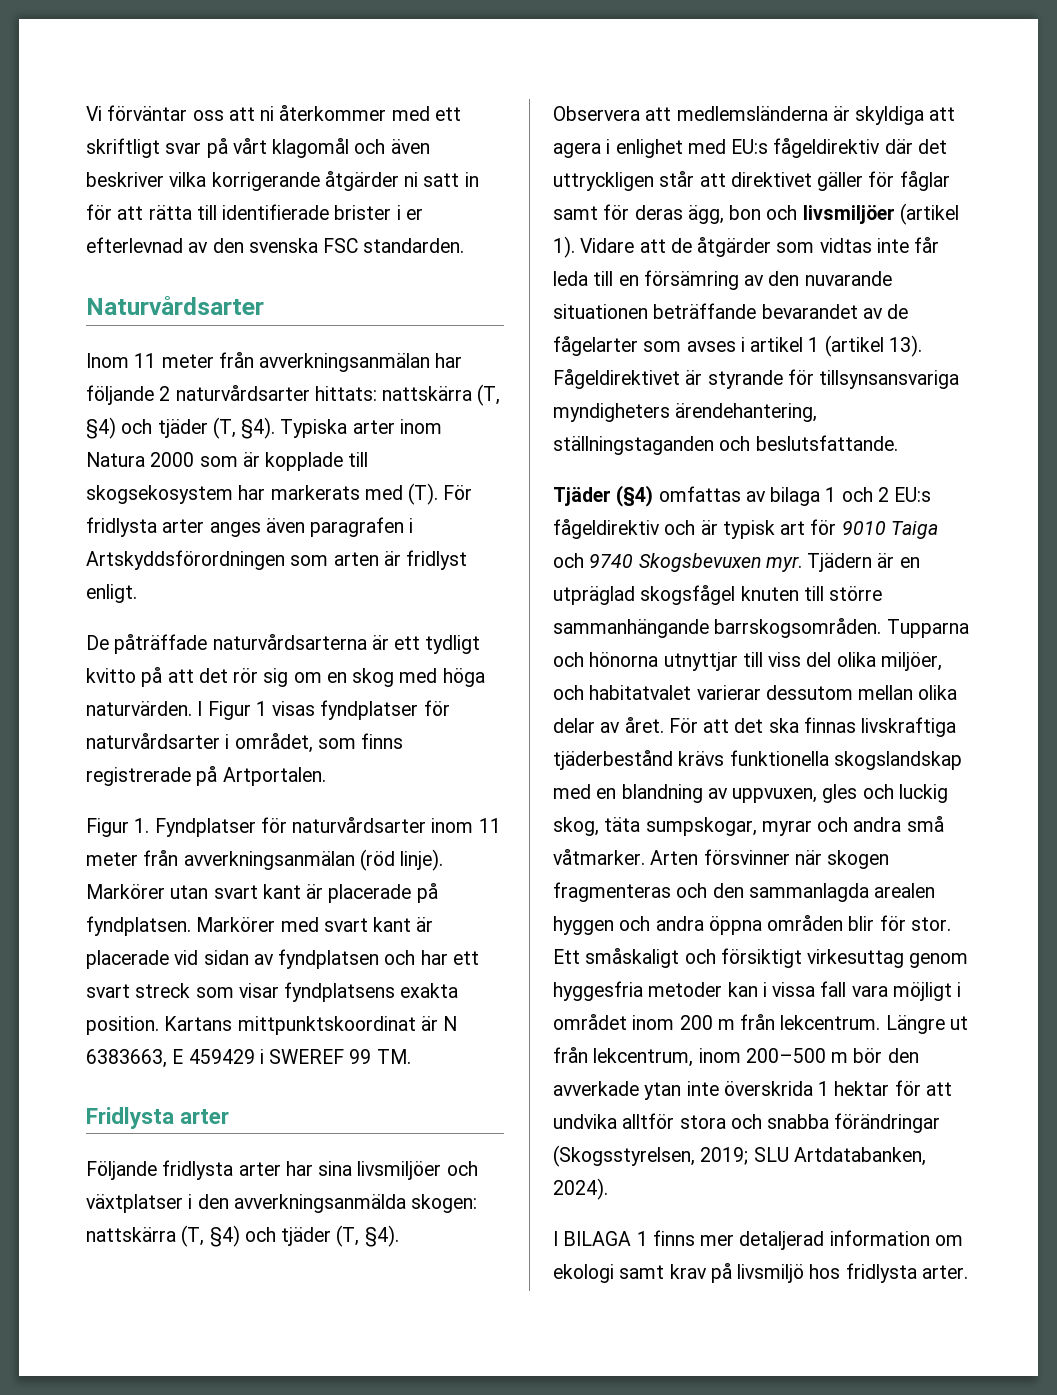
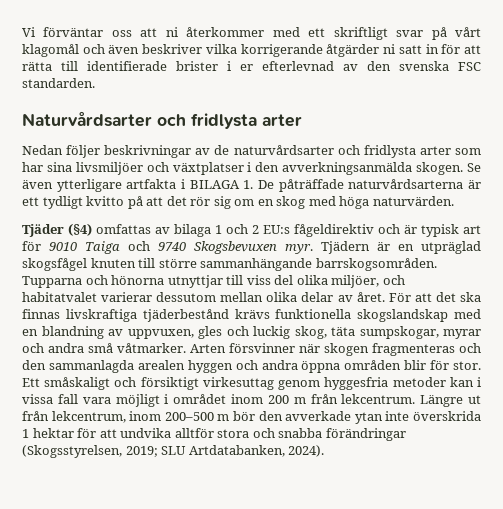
- Naturvårdsarter
- Inom 11 meter från avverkningsanmälan har följande 2 naturvårdsarter hittats: nattskärra (T, §4) och tjäder (T, §4). Typiska arter inom Natura 2000 som är kopplade till skogsekosystem har markerats med (T). För fridlysta arter anges även paragrafen i Artskyddsförordningen som arten är fridlyst enligt.
- De påträffade naturvårdsarterna är ett tydligt kvitto på att det rör sig om en skog med höga naturvärden. I Figur 1 visas fyndplatser för naturvårdsarter i området, som finns registrerade på Artportalen.
- Figur 1. Fyndplatser för naturvårdsarter inom 11 meter från avverkningsanmälan (röd linje). Markörer utan svart kant är placerade på fyndplatsen. Markörer med svart kant är placerade vid sidan av fyndplatsen och har ett svart streck som visar fyndplatsens exakta position. Kartans mittpunktskoordinat är N 6383663, E 459429 i SWEREF 99 TM.
- Fridlysta arter
- Följande fridlysta arter har sina livsmiljöer och växtplatser i den avverkningsanmälda skogen: nattskärra (T, §4) och tjäder (T, §4).
- Observera att medlemsländerna är skyldiga att agera i enlighet med EU:s fågeldirektiv där det uttryckligen står att direktivet gäller för fåglar samt för deras ägg, bon och livsmiljöer (artikel 1). Vidare att de åtgärder som vidtas inte får leda till en försämring av den nuvarande situationen beträffande bevarandet av de fågelarter som avses i artikel 1 (artikel 13). Fågeldirektivet är styrande för tillsynsansvariga myndigheters ärendehantering, ställningstaganden och beslutsfattande.
+ Naturvårdsarter och fridlysta arter
+ Nedan följer beskrivningar av de naturvårdsarter och fridlysta arter som har sina livsmiljöer och växtplatser i den avverkningsanmälda skogen. Se även ytterligare artfakta i BILAGA 1. De påträffade naturvårdsarterna är ett tydligt kvitto på att det rör sig om en skog med höga naturvärden.
- I BILAGA 1 finns mer detaljerad information om ekologi samt krav på livsmiljö hos fridlysta arter.

